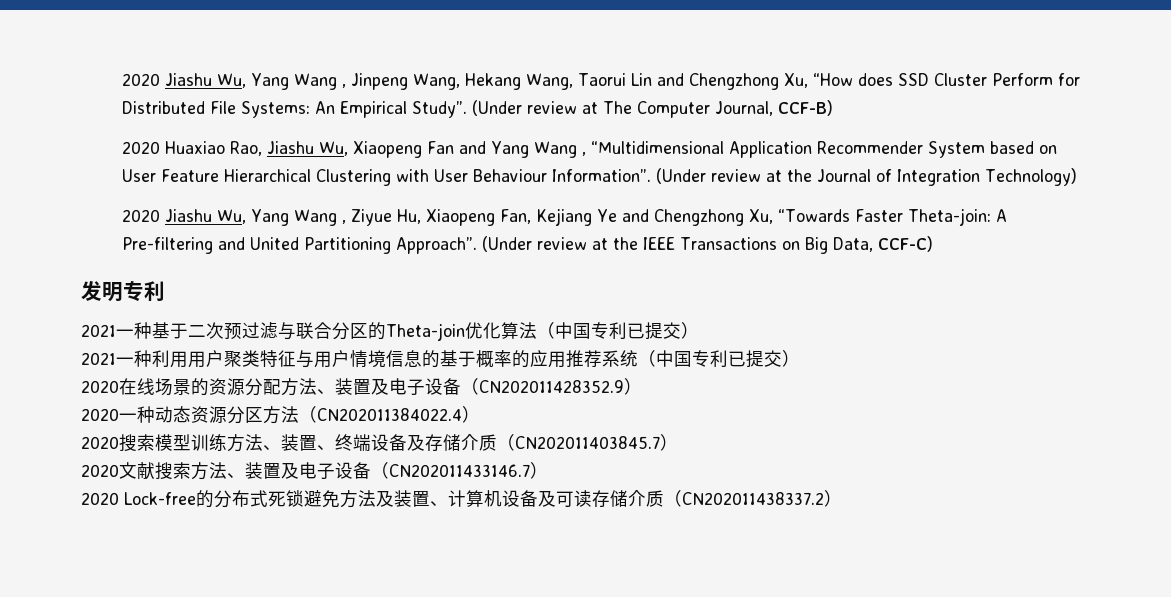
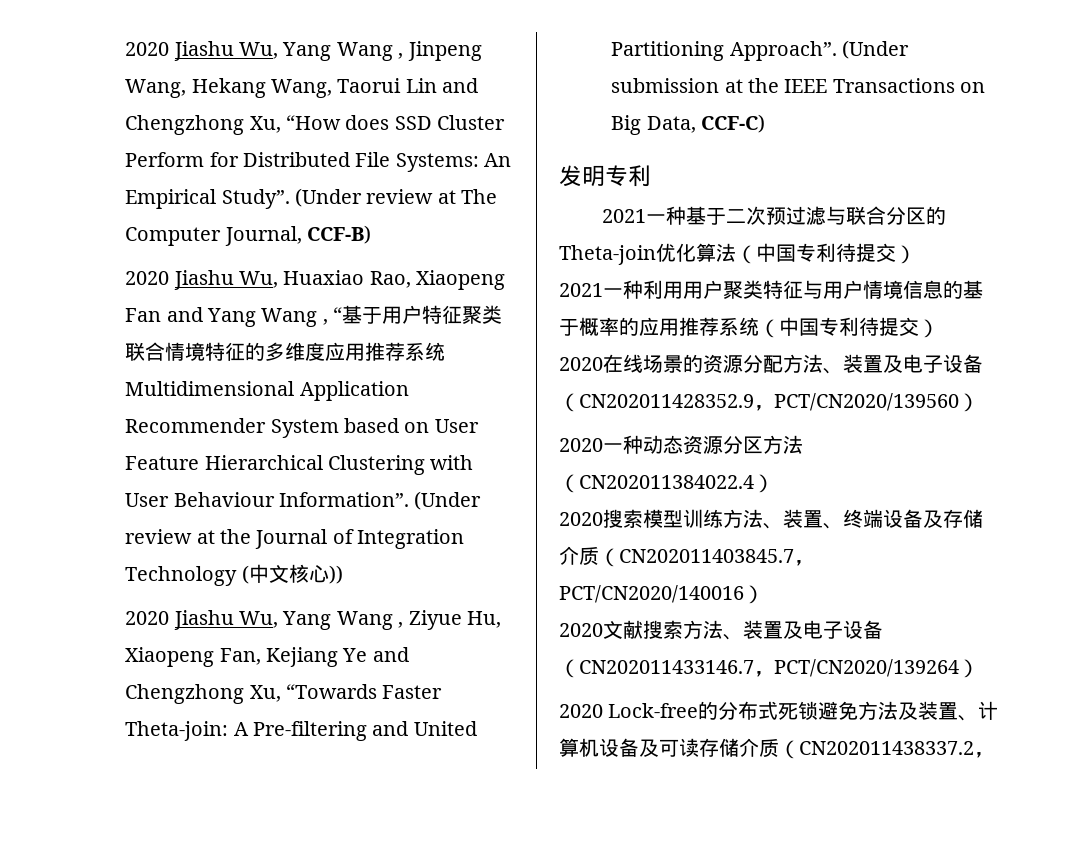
- 2020 Huaxiao Rao, Jiashu Wu, Xiaopeng Fan and Yang Wang , “Multidimensional Application Recommender System based on User Feature Hierarchical Clustering with User Behaviour Information”.
+ 2020 Jiashu Wu, Huaxiao Rao, Xiaopeng Fan and Yang Wang , “基于用户特征聚类联合情境特征的多维度应用推荐系统Multidimensional Application Recommender System based on User Feature Hierarchical Clustering with User Behaviour Information”.
- (Under review at the Journal of Integration Technology)
+ (Under review at the Journal of Integration Technology (中文核心))
- (Under review at the IEEE Transactions on Big Data, CCF-C)
+ (Under submission at the IEEE Transactions on Big Data, CCF-C)
- 2021一种基于二次预过滤与联合分区的Theta-join优化算法（中国专利已提交）
+ 2021一种基于二次预过滤与联合分区的Theta-join优化算法（中国专利待提交）
- 2021一种利用用户聚类特征与用户情境信息的基于概率的应用推荐系统（中国专利已提交）
+ 2021一种利用用户聚类特征与用户情境信息的基于概率的应用推荐系统（中国专利待提交）
- 2020在线场景的资源分配方法、装置及电子设备（CN202011428352.9）
+ 2020在线场景的资源分配方法、装置及电子设备（CN202011428352.9，PCT/CN2020/139560）
- 2020搜索模型训练方法、装置、终端设备及存储介质（CN202011403845.7）
+ 2020搜索模型训练方法、装置、终端设备及存储介质（CN202011403845.7，PCT/CN2020/140016）
- 2020文献搜索方法、装置及电子设备（CN202011433146.7）
+ 2020文献搜索方法、装置及电子设备（CN202011433146.7，PCT/CN2020/139264）
- 2020 Lock-free的分布式死锁避免方法及装置、计算机设备及可读存储介质（CN202011438337.2）
+ 2020 Lock-free的分布式死锁避免方法及装置、计算机设备及可读存储介质（CN202011438337.2，

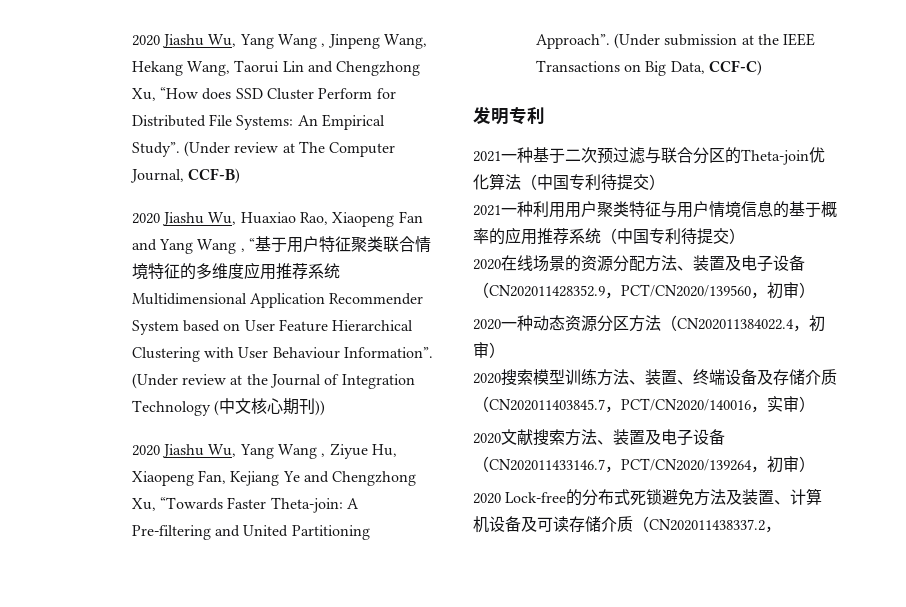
- (Under review at the Journal of Integration Technology (中文核心))
+ (Under review at the Journal of Integration Technology (中文核心期刊))
- 2020在线场景的资源分配方法、装置及电子设备（CN202011428352.9，PCT/CN2020/139560）
+ 2020在线场景的资源分配方法、装置及电子设备（CN202011428352.9，PCT/CN2020/139560，初审）
- 2020一种动态资源分区方法（CN202011384022.4）
+ 2020一种动态资源分区方法（CN202011384022.4，初审）
- 2020搜索模型训练方法、装置、终端设备及存储介质（CN202011403845.7，PCT/CN2020/140016）
+ 2020搜索模型训练方法、装置、终端设备及存储介质（CN202011403845.7，PCT/CN2020/140016，实审）
- 2020文献搜索方法、装置及电子设备（CN202011433146.7，PCT/CN2020/139264）
+ 2020文献搜索方法、装置及电子设备（CN202011433146.7，PCT/CN2020/139264，初审）

